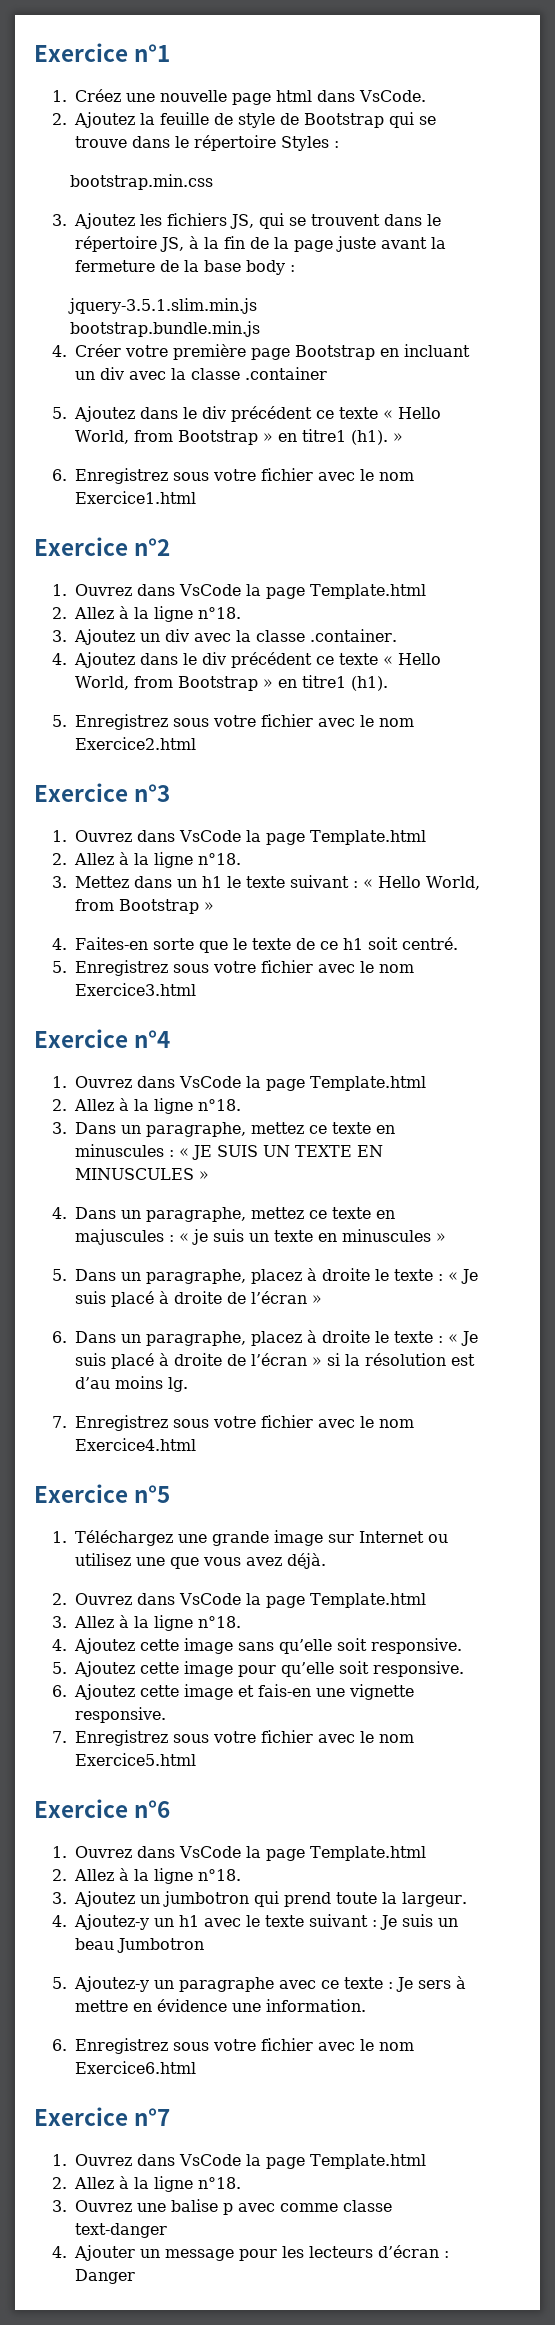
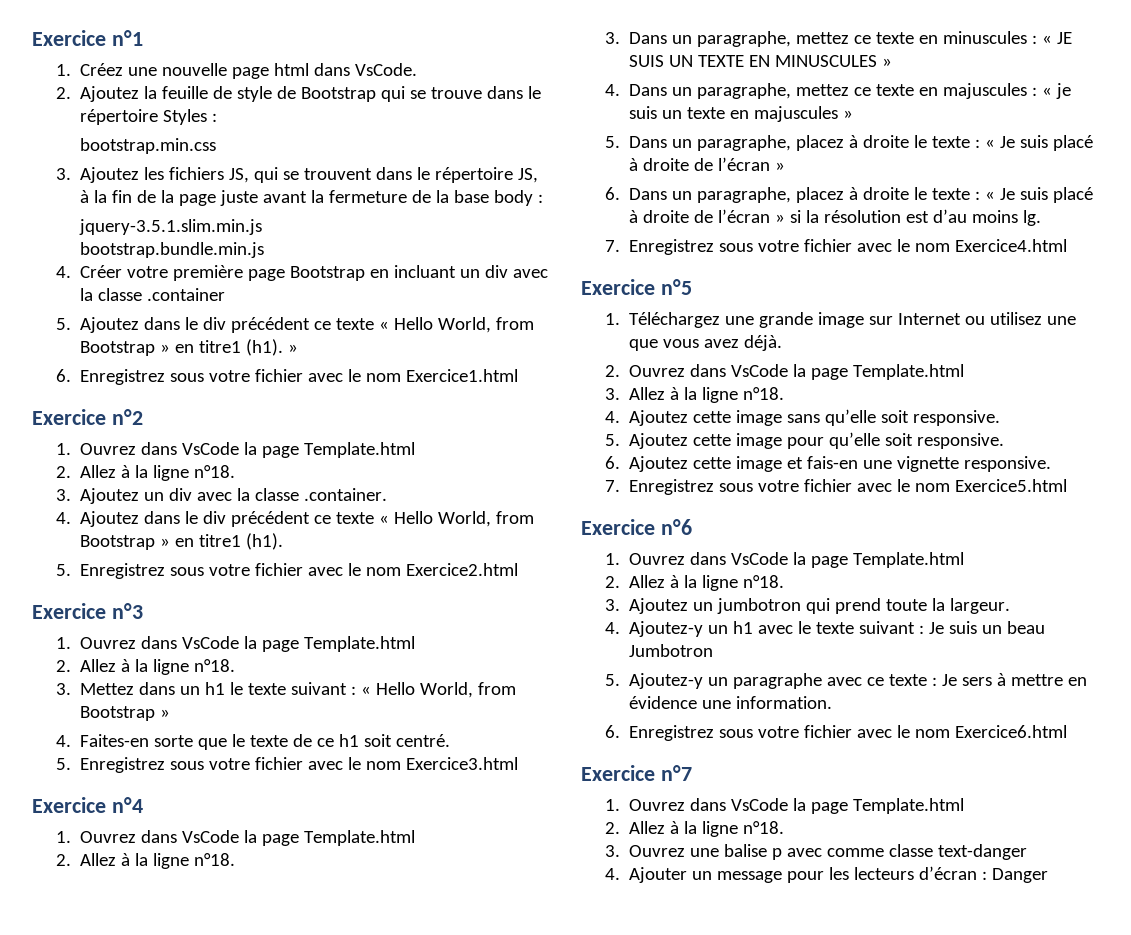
- 4. Dans un paragraphe, mettez ce texte en majuscules : « je suis un texte en minuscules »
+ 4. Dans un paragraphe, mettez ce texte en majuscules : « je suis un texte en majuscules »

